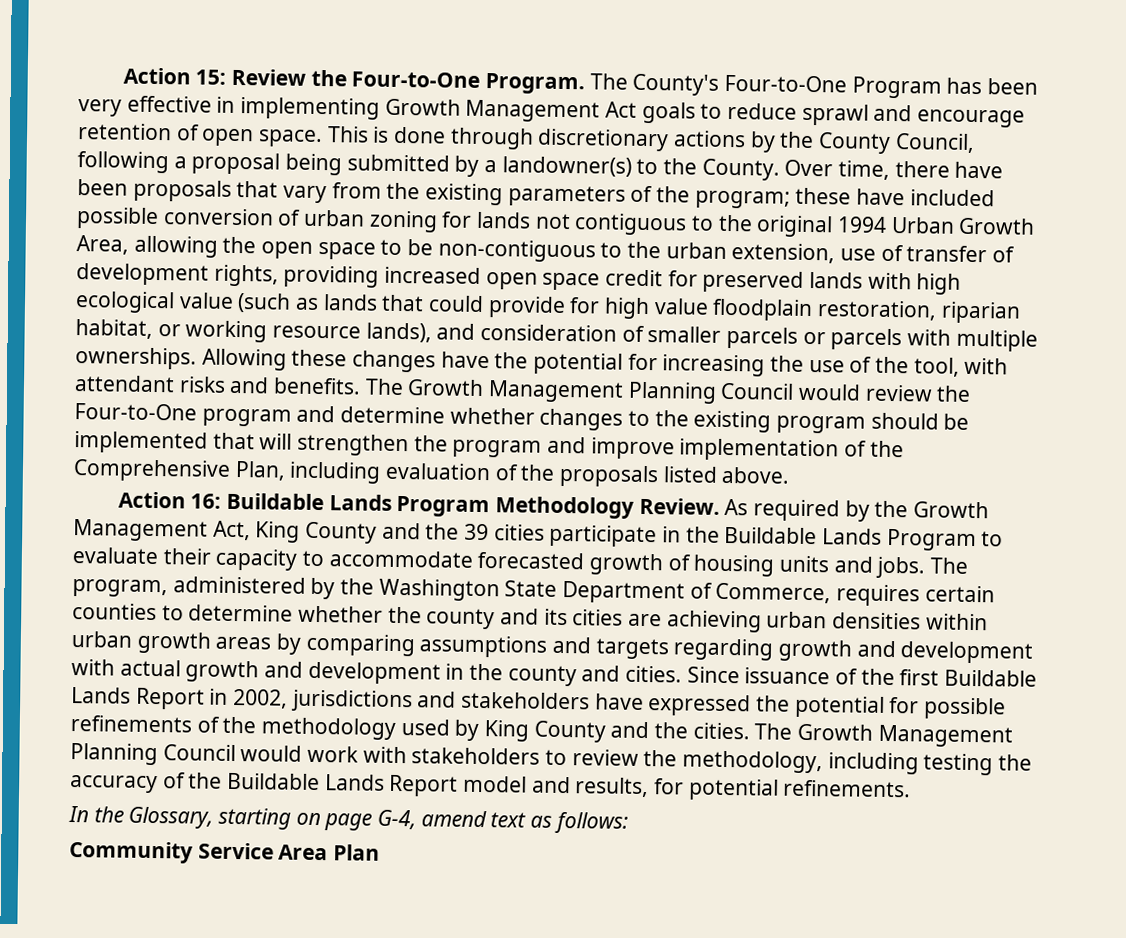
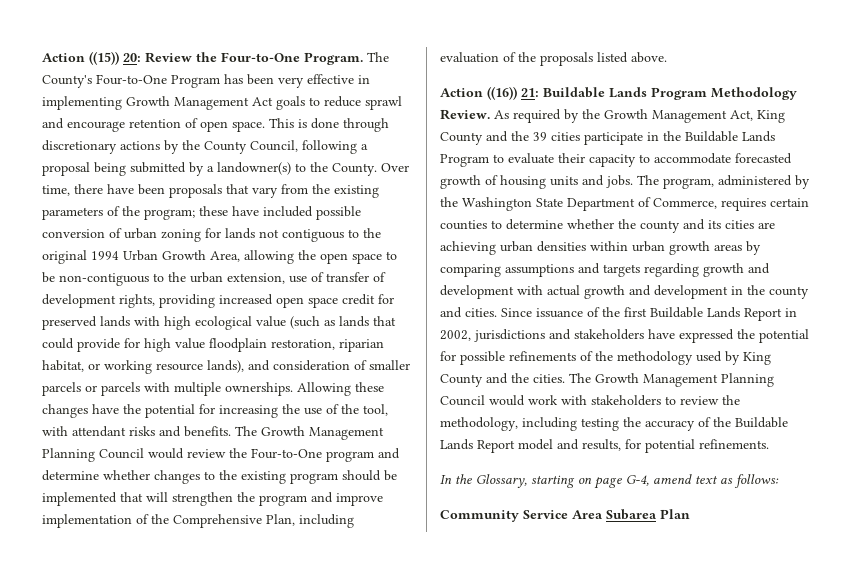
- Action 15: Review the Four-to-One Program.
+ Action ((15)) 20: Review the Four-to-One Program.
- Action 16: Buildable Lands Program Methodology Review.
+ Action ((16)) 21: Buildable Lands Program Methodology Review.
- Community Service Area Plan
+ Community Service Area Subarea Plan

